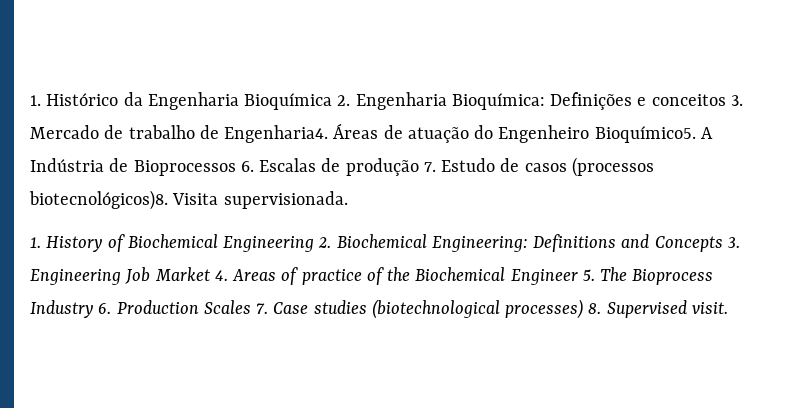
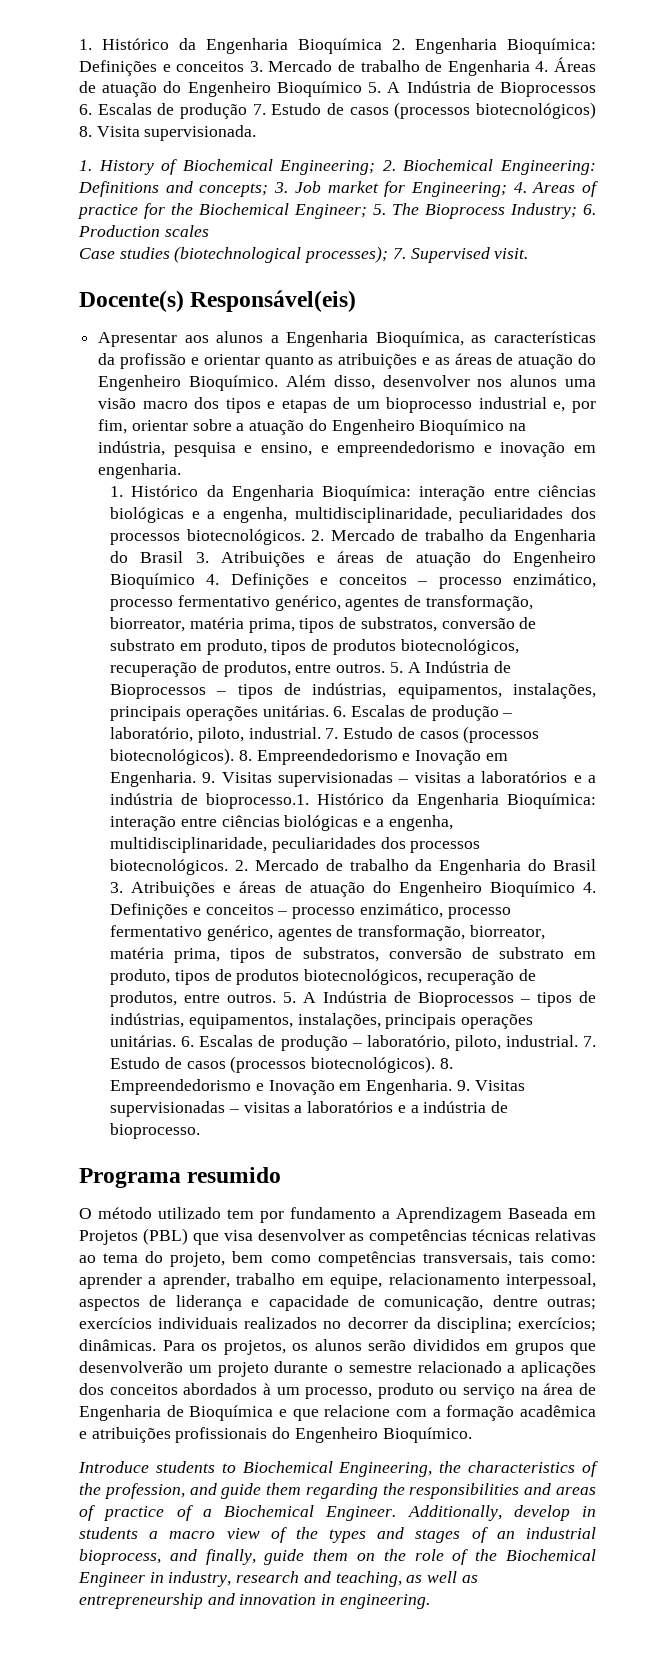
- 1. Histórico da Engenharia Bioquímica 2. Engenharia Bioquímica: Definições e conceitos 3. Mercado de trabalho de Engenharia4. Áreas de atuação do Engenheiro Bioquímico5. A Indústria de Bioprocessos 6. Escalas de produção 7. Estudo de casos (processos biotecnológicos)8. Visita supervisionada.
+ 1. Histórico da Engenharia Bioquímica 2. Engenharia Bioquímica: Definições e conceitos 3. Mercado de trabalho de Engenharia 4. Áreas de atuação do Engenheiro Bioquímico 5. A Indústria de Bioprocessos 6. Escalas de produção 7. Estudo de casos (processos biotecnológicos) 8. Visita supervisionada.
- 1. History of Biochemical Engineering 2. Biochemical Engineering: Definitions and Concepts 3. Engineering Job Market 4. Areas of practice of the Biochemical Engineer 5. The Bioprocess Industry 6. Production Scales 7. Case studies (biotechnological processes) 8. Supervised visit.
+ 1. History of Biochemical Engineering; 2. Biochemical Engineering: Definitions and concepts; 3. Job market for Engineering; 4. Areas of practice for the Biochemical Engineer; 5. The Bioprocess Industry; 6. Production scales
+ Case studies (biotechnological processes); 7. Supervised visit.
+ Docente(s) Responsável(eis)
+ Apresentar aos alunos a Engenharia Bioquímica, as características da profissão e orientar quanto as atribuições e as áreas de atuação do Engenheiro Bioquímico. Além disso, desenvolver nos alunos uma visão macro dos tipos e etapas de um bioprocesso industrial e, por fim, orientar sobre a atuação do Engenheiro Bioquímico na indústria, pesquisa e ensino, e empreendedorismo e inovação em engenharia.
+ 1. Histórico da Engenharia Bioquímica: interação entre ciências biológicas e a engenha, multidisciplinaridade, peculiaridades dos processos biotecnológicos. 2. Mercado de trabalho da Engenharia do Brasil 3. Atribuições e áreas de atuação do Engenheiro Bioquímico 4. Definições e conceitos – processo enzimático, processo fermentativo genérico, agentes de transformação, biorreator, matéria prima, tipos de substratos, conversão de substrato em produto, tipos de produtos biotecnológicos, recuperação de produtos, entre outros. 5. A Indústria de Bioprocessos – tipos de indústrias, equipamentos, instalações, principais operações unitárias. 6. Escalas de produção – laboratório, piloto, industrial. 7. Estudo de casos (processos biotecnológicos). 8. Empreendedorismo e Inovação em Engenharia. 9. Visitas supervisionadas – visitas a laboratórios e a indústria de bioprocesso.1. Histórico da Engenharia Bioquímica: interação entre ciências biológicas e a engenha, multidisciplinaridade, peculiaridades dos processos biotecnológicos. 2. Mercado de trabalho da Engenharia do Brasil 3. Atribuições e áreas de atuação do Engenheiro Bioquímico 4. Definições e conceitos – processo enzimático, processo fermentativo genérico, agentes de transformação, biorreator, matéria prima, tipos de substratos, conversão de substrato em produto, tipos de produtos biotecnológicos, recuperação de produtos, entre outros. 5. A Indústria de Bioprocessos – tipos de indústrias, equipamentos, instalações, principais operações unitárias. 6. Escalas de produção – laboratório, piloto, industrial. 7. Estudo de casos (processos biotecnológicos). 8. Empreendedorismo e Inovação em Engenharia. 9. Visitas supervisionadas – visitas a laboratórios e a indústria de bioprocesso.
+ Programa resumido
+ O método utilizado tem por fundamento a Aprendizagem Baseada em Projetos (PBL) que visa desenvolver as competências técnicas relativas ao tema do projeto, bem como competências transversais, tais como: aprender a aprender, trabalho em equipe, relacionamento interpessoal, aspectos de liderança e capacidade de comunicação, dentre outras; exercícios individuais realizados no decorrer da disciplina; exercícios; dinâmicas. Para os projetos, os alunos serão divididos em grupos que desenvolverão um projeto durante o semestre relacionado a aplicações dos conceitos abordados à um processo, produto ou serviço na área de Engenharia de Bioquímica e que relacione com a formação acadêmica e atribuições profissionais do Engenheiro Bioquímico.
+ Introduce students to Biochemical Engineering, the characteristics of the profession, and guide them regarding the responsibilities and areas of practice of a Biochemical Engineer. Additionally, develop in students a macro view of the types and stages of an industrial bioprocess, and finally, guide them on the role of the Biochemical Engineer in industry, research and teaching, as well as entrepreneurship and innovation in engineering.

